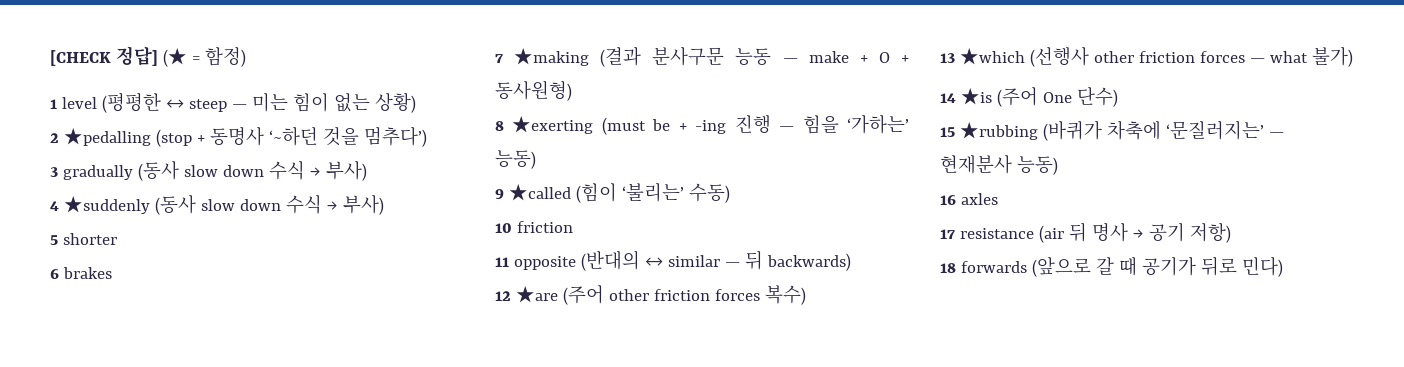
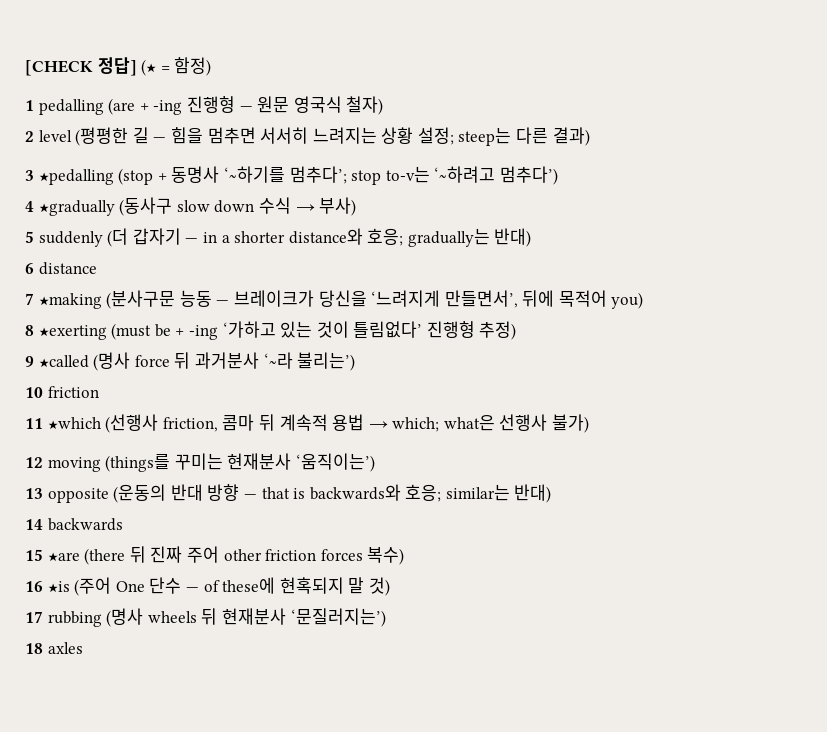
- 1 level (평평한 ↔ steep — 미는 힘이 없는 상황)
- 2 ★pedalling (stop + 동명사 ‘~하던 것을 멈추다’)
- 3 gradually (동사 slow down 수식 → 부사)
+ 1 pedalling (are + -ing 진행형 — 원문 영국식 철자)
+ 2 level (평평한 길 — 힘을 멈추면 서서히 느려지는 상황 설정; steep는 다른 결과)
+ 3 ★pedalling (stop + 동명사 ‘~하기를 멈추다’; stop to-v는 ‘~하려고 멈추다’)
- 4 ★suddenly (동사 slow down 수식 → 부사)
+ 4 ★gradually (동사구 slow down 수식 → 부사)
- 5 shorter
+ 5 suddenly (더 갑자기 — in a shorter distance와 호응; gradually는 반대)
- 6 brakes
+ 6 distance
- 7 ★making (결과 분사구문 능동 — make + O + 동사원형)
+ 7 ★making (분사구문 능동 — 브레이크가 당신을 ‘느려지게 만들면서’, 뒤에 목적어 you)
- 8 ★exerting (must be + -ing 진행 — 힘을 ‘가하는’ 능동)
- 9 ★called (힘이 ‘불리는’ 수동)
+ 8 ★exerting (must be + -ing ‘가하고 있는 것이 틀림없다’ 진행형 추정)
+ 9 ★called (명사 force 뒤 과거분사 ‘~라 불리는’)
  10 friction
- 11 opposite (반대의 ↔ similar — 뒤 backwards)
- 12 ★are (주어 other friction forces 복수)
- 13 ★which (선행사 other friction forces — what 불가)
- 14 ★is (주어 One 단수)
- 15 ★rubbing (바퀴가 차축에 ‘문질러지는’ — 현재분사 능동)
- 16 axles
- 17 resistance (air 뒤 명사 → 공기 저항)
- 18 forwards (앞으로 갈 때 공기가 뒤로 민다)
+ 11 ★which (선행사 friction, 콤마 뒤 계속적 용법 → which; what은 선행사 불가)
+ 12 moving (things를 꾸미는 현재분사 ‘움직이는’)
+ 13 opposite (운동의 반대 방향 — that is backwards와 호응; similar는 반대)
+ 14 backwards
+ 15 ★are (there 뒤 진짜 주어 other friction forces 복수)
+ 16 ★is (주어 One 단수 — of these에 현혹되지 말 것)
+ 17 rubbing (명사 wheels 뒤 현재분사 ‘문질러지는’)
+ 18 axles

